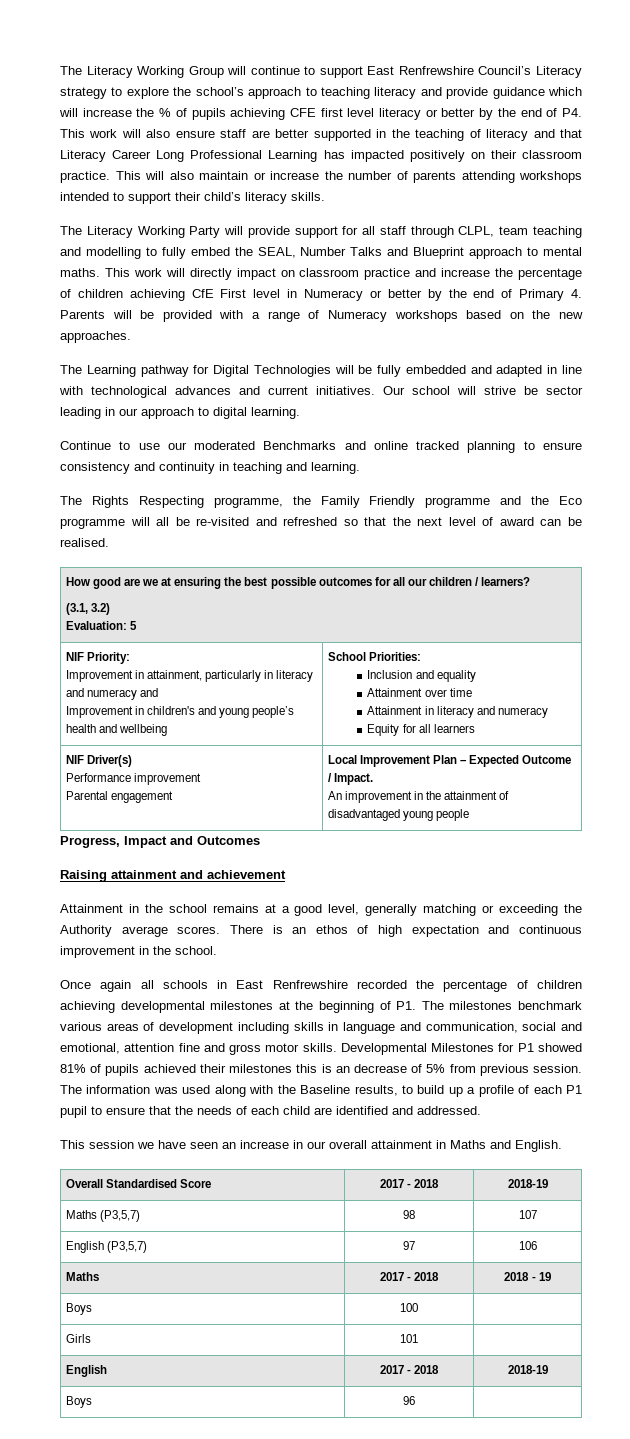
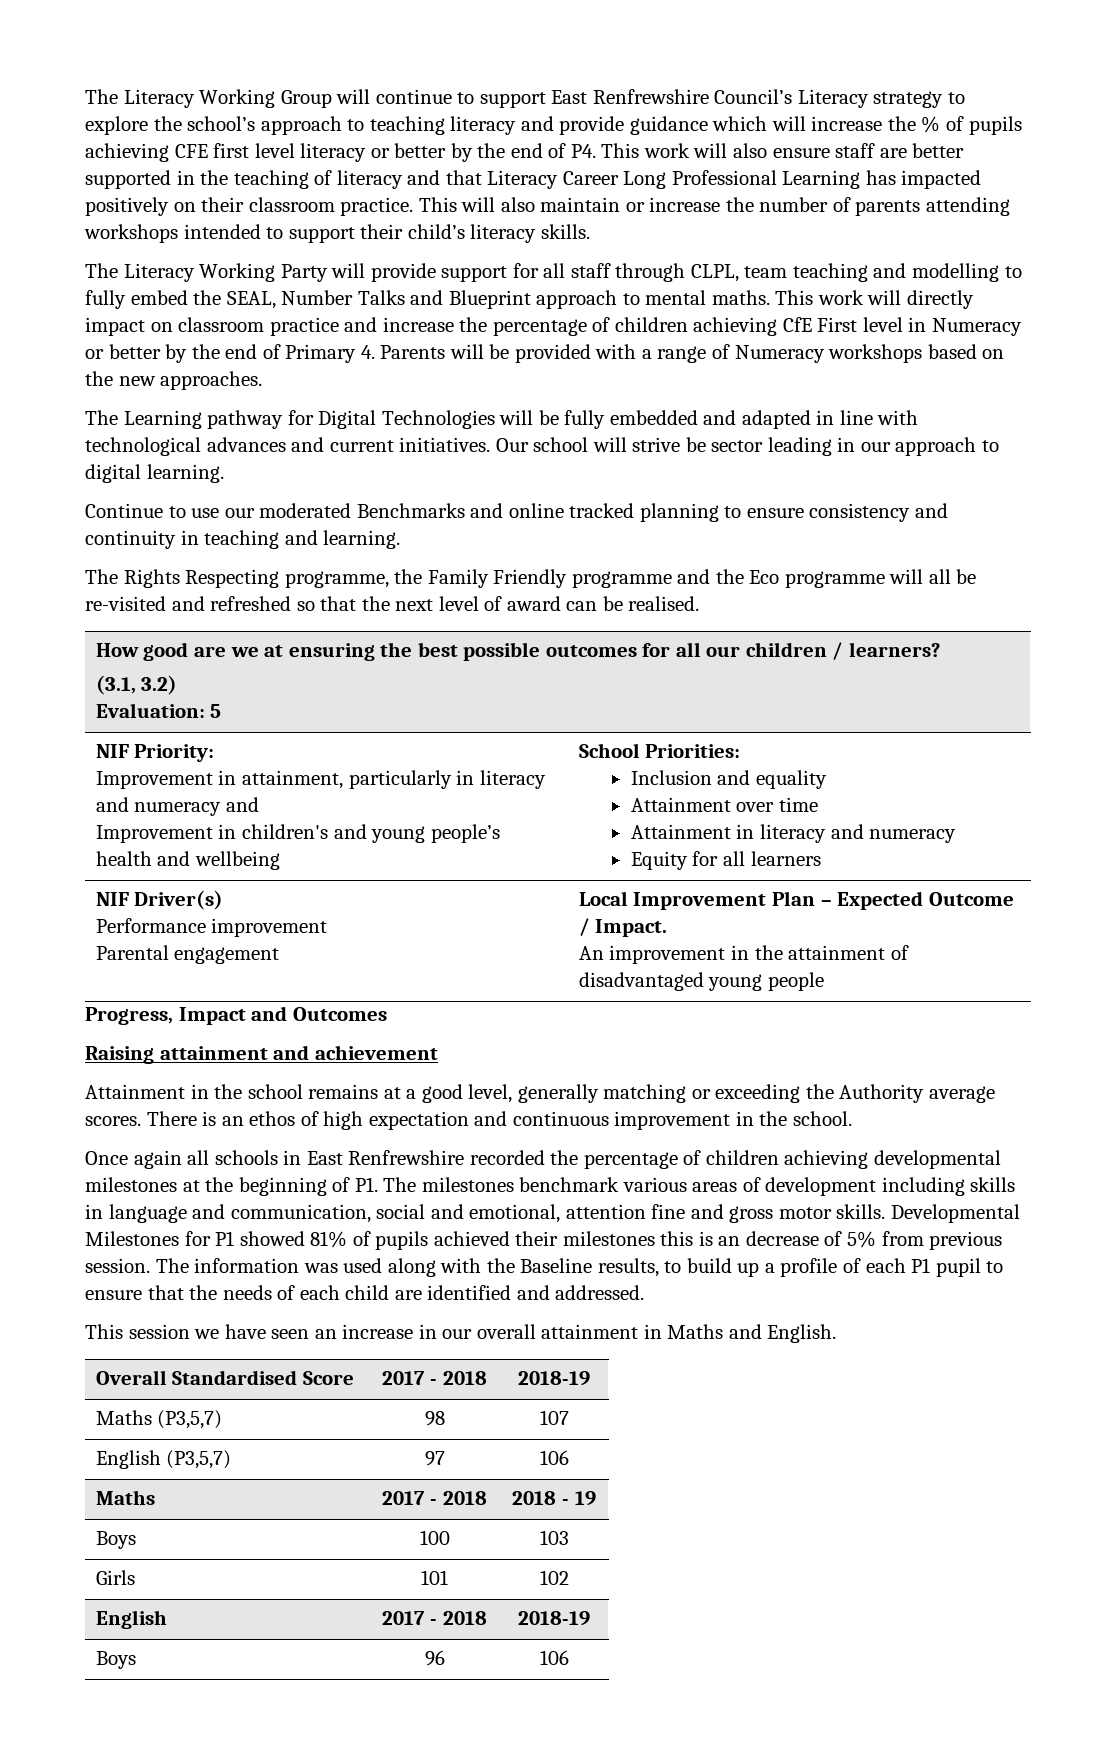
- Boys | 100 |
+ Boys | 100 | 103
- Girls | 101 |
+ Girls | 101 | 102
- Boys | 96 |
+ Boys | 96 | 106

